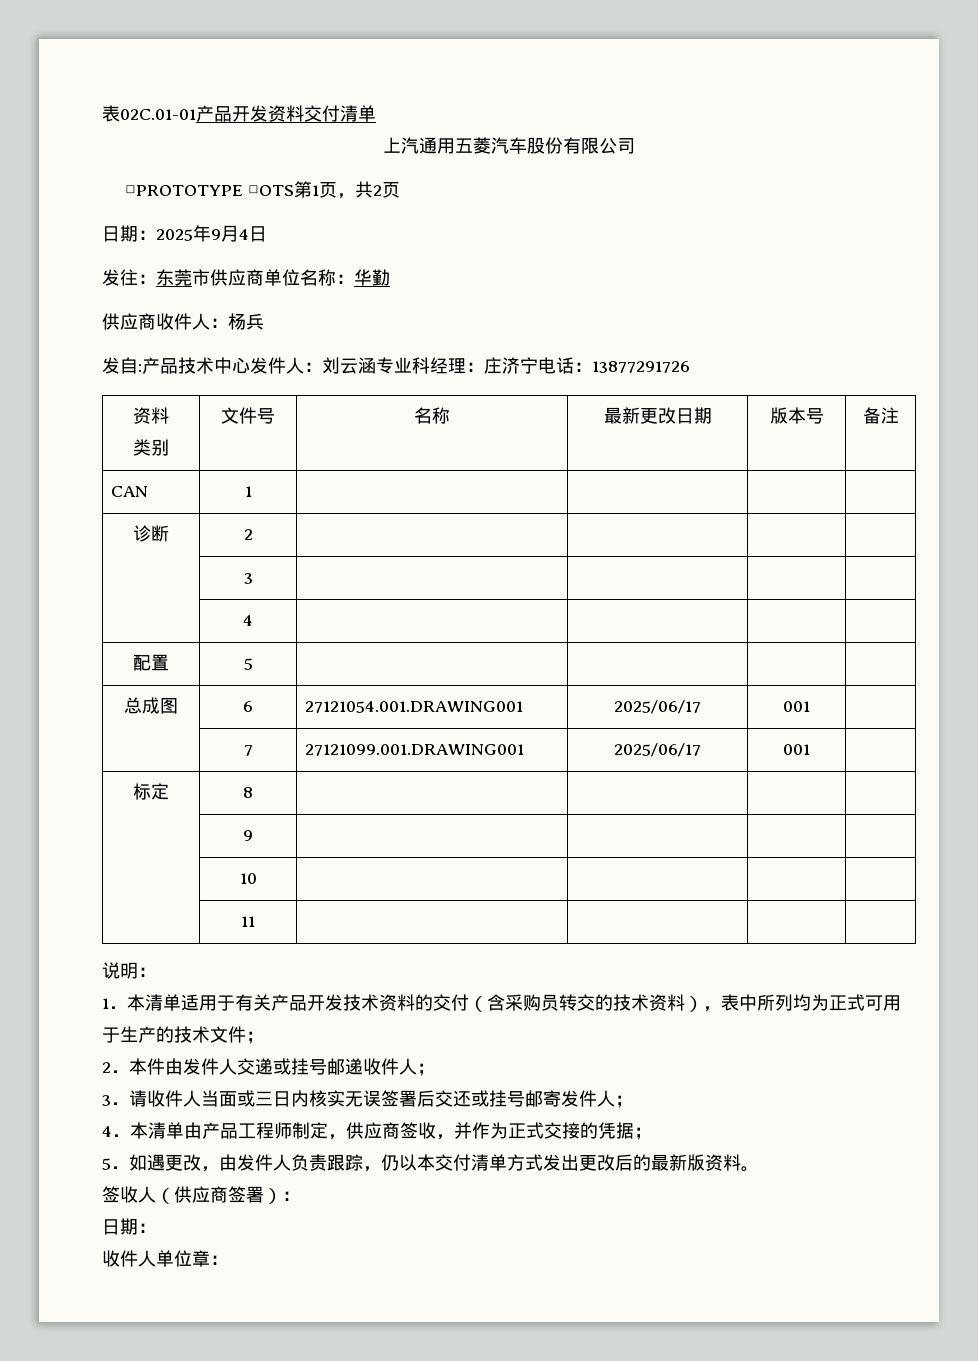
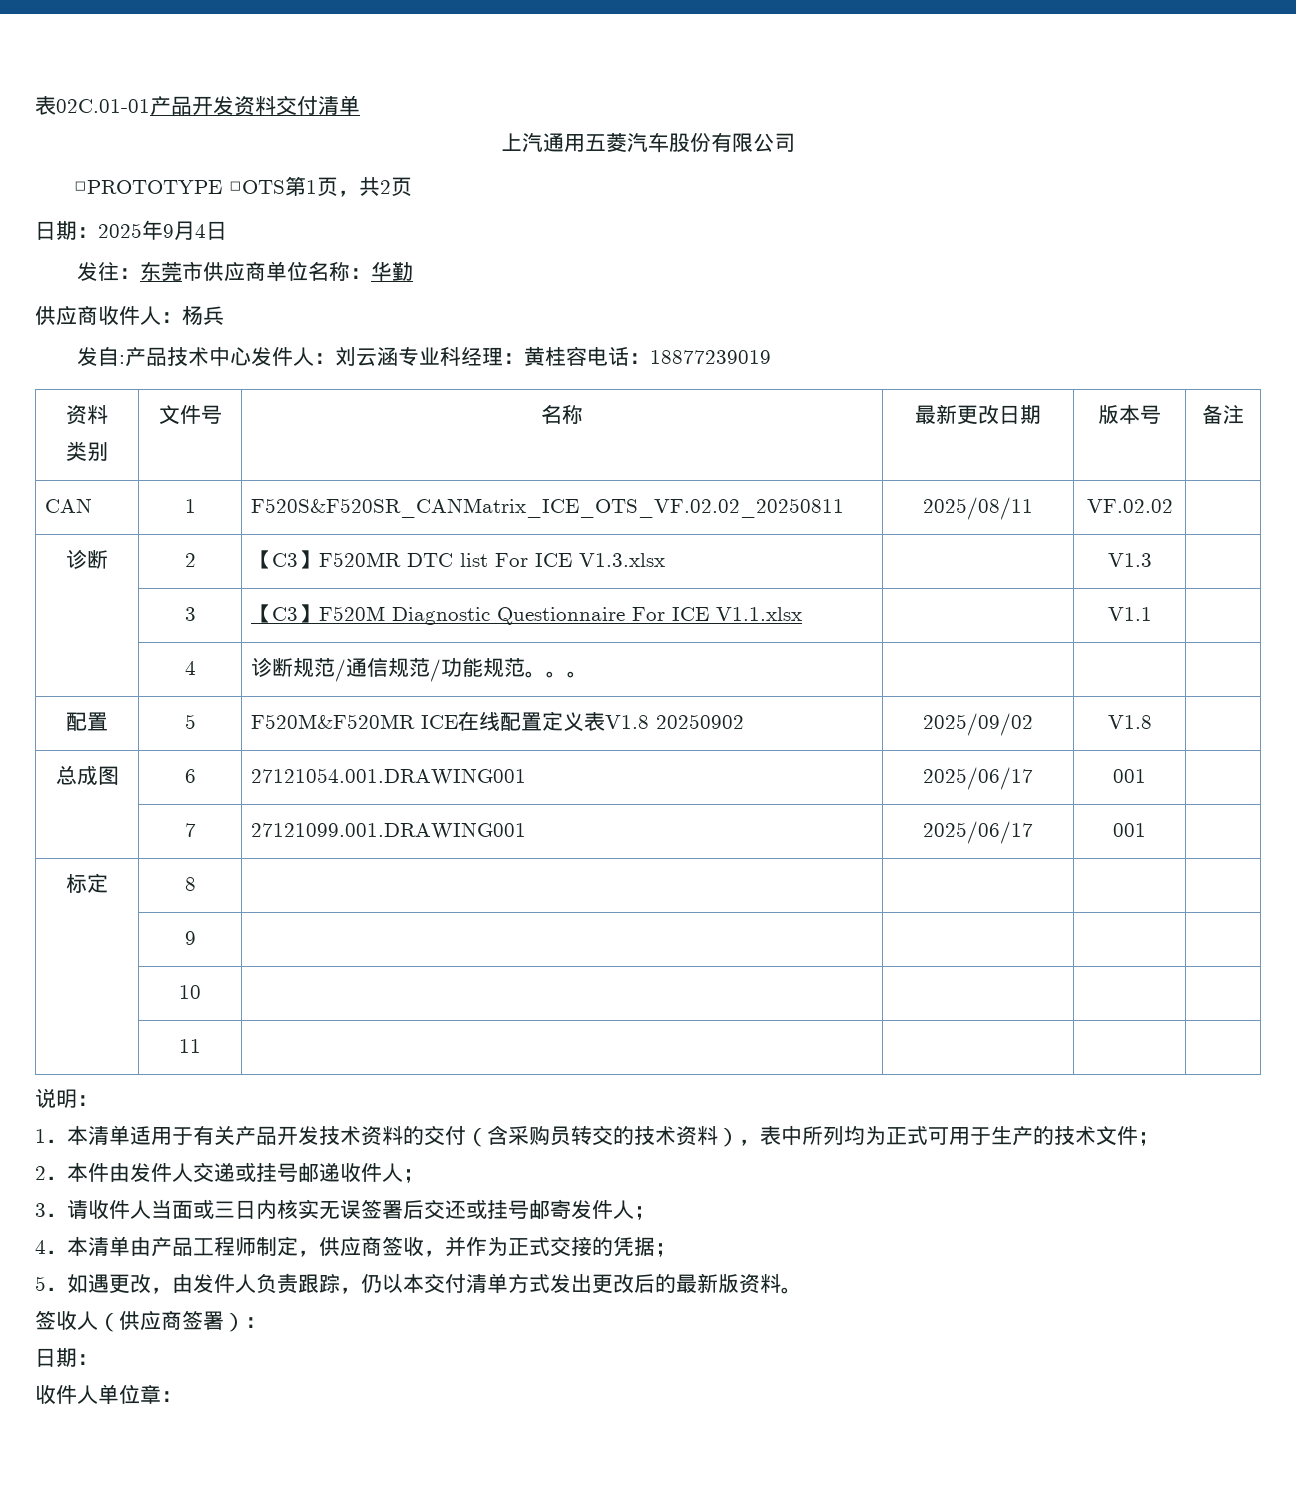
- 发自:产品技术中心发件人：刘云涵专业科经理：庄济宁电话：13877291726
+ 发自:产品技术中心发件人：刘云涵专业科经理：黄桂容电话：18877239019
- CAN | 1 | | | |
+ CAN | 1 | F520S&F520SR_CANMatrix_ICE_OTS_VF.02.02_20250811 | 2025/08/11 | VF.02.02 |
- 诊断 | 2 | | | |
- | 3 | | | |
- | 4 | | | |
- 配置 | 5 | | | |
+ 诊断 | 2 | 【C3】F520MR DTC list For ICE V1.3.xlsx | | V1.3 |
+ | 3 | 【C3】F520M Diagnostic Questionnaire For ICE V1.1.xlsx | | V1.1 |
+ | 4 | 诊断规范/通信规范/功能规范。。。 | | |
+ 配置 | 5 | F520M&F520MR ICE在线配置定义表V1.8 20250902 | 2025/09/02 | V1.8 |

